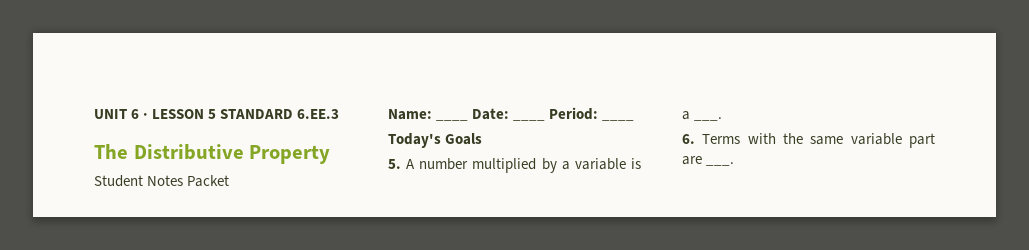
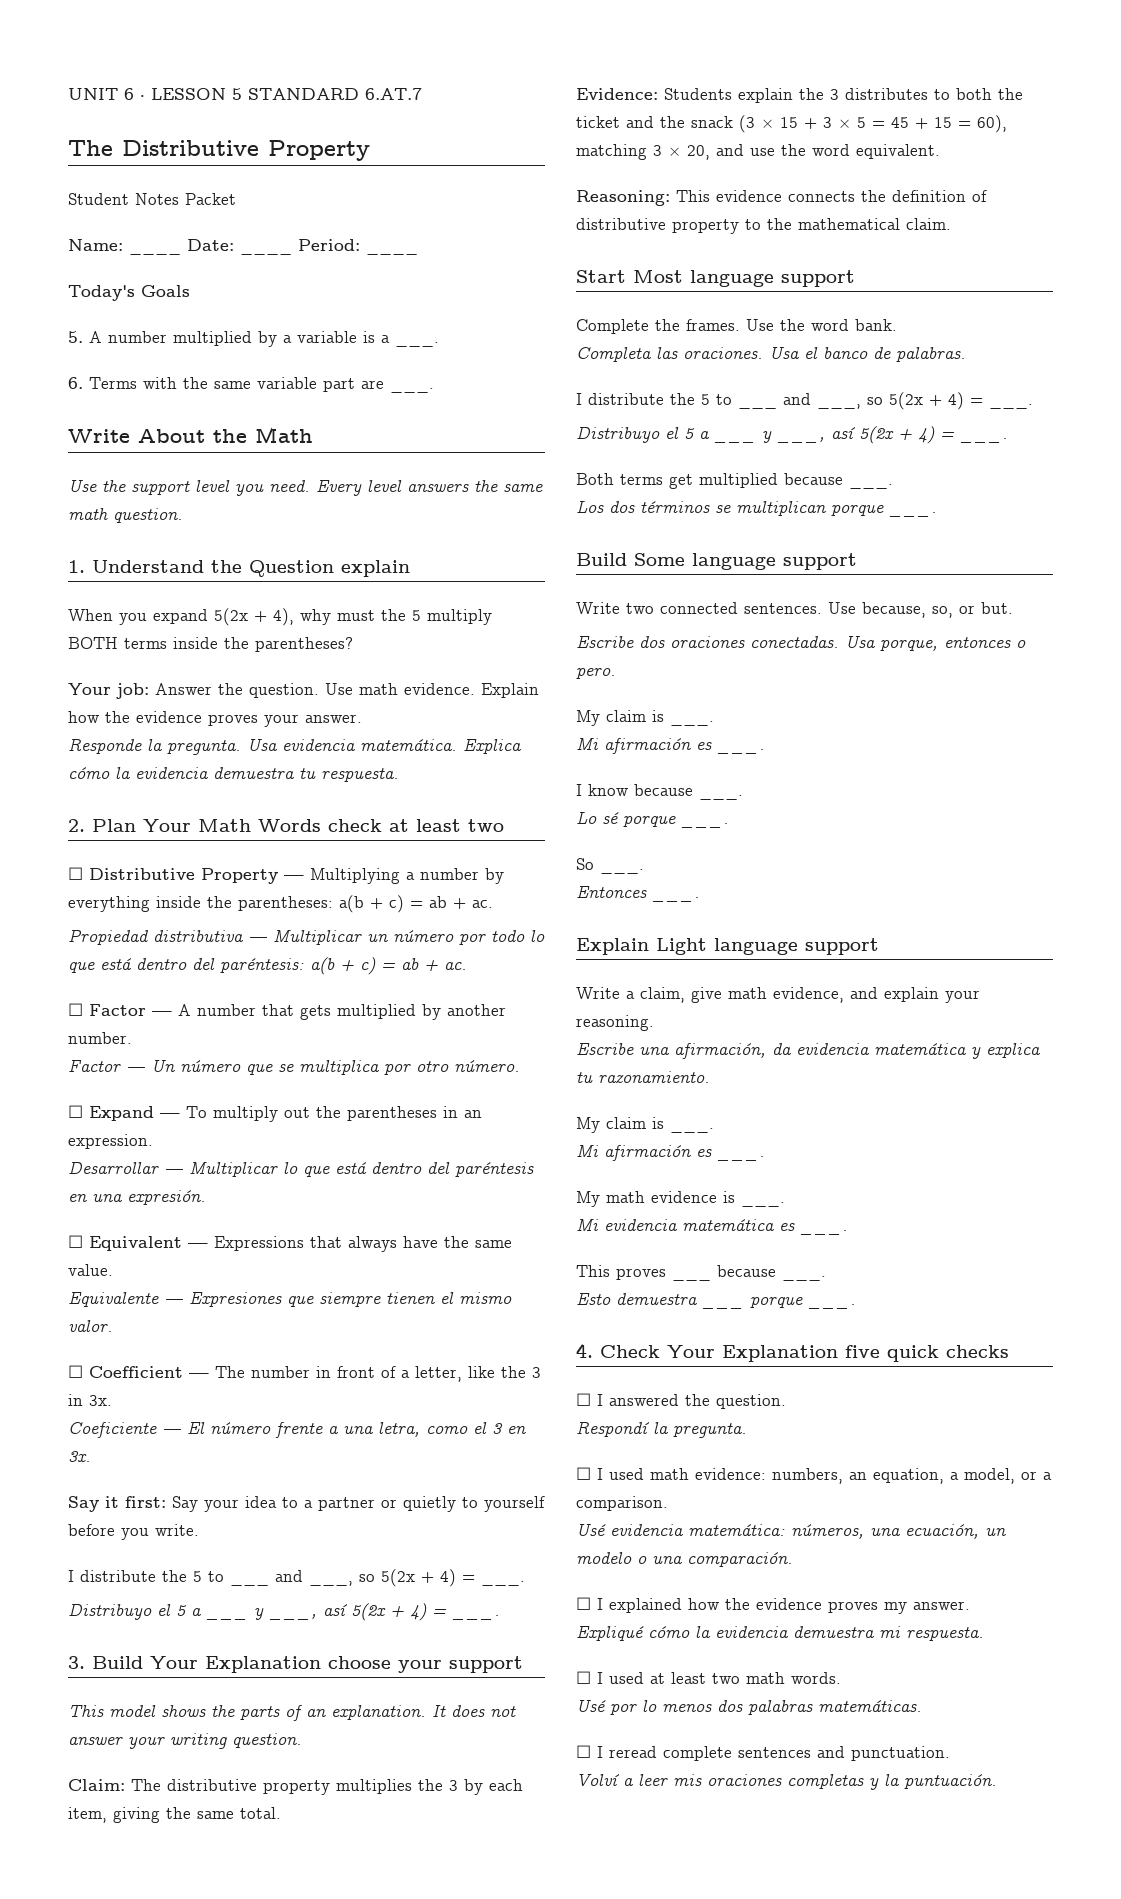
- UNIT 6 · LESSON 5 STANDARD 6.EE.3
+ UNIT 6 · LESSON 5 STANDARD 6.AT.7
+ Write About the Math
+ Use the support level you need. Every level answers the same math question.
+ 1. Understand the Question explain
+ When you expand 5(2x + 4), why must the 5 multiply BOTH terms inside the parentheses?
+ Your job: Answer the question. Use math evidence. Explain how the evidence proves your answer.
+ Responde la pregunta. Usa evidencia matemática. Explica cómo la evidencia demuestra tu respuesta.
+ 2. Plan Your Math Words check at least two
+ ☐ Distributive Property — Multiplying a number by everything inside the parentheses: a(b + c) = ab + ac.
+ Propiedad distributiva — Multiplicar un número por todo lo que está dentro del paréntesis: a(b + c) = ab + ac.
+ ☐ Factor — A number that gets multiplied by another number.
+ Factor — Un número que se multiplica por otro número.
+ ☐ Expand — To multiply out the parentheses in an expression.
+ Desarrollar — Multiplicar lo que está dentro del paréntesis en una expresión.
+ ☐ Equivalent — Expressions that always have the same value.
+ Equivalente — Expresiones que siempre tienen el mismo valor.
+ ☐ Coefficient — The number in front of a letter, like the 3 in 3x.
+ Coeficiente — El número frente a una letra, como el 3 en 3x.
+ Say it first: Say your idea to a partner or quietly to yourself before you write.
+ I distribute the 5 to ___ and ___, so 5(2x + 4) = ___.
+ Distribuyo el 5 a ___ y ___, así 5(2x + 4) = ___.
+ 3. Build Your Explanation choose your support
+ This model shows the parts of an explanation. It does not answer your writing question.
+ Claim: The distributive property multiplies the 3 by each item, giving the same total.
+ Evidence: Students explain the 3 distributes to both the ticket and the snack (3 × 15 + 3 × 5 = 45 + 15 = 60), matching 3 × 20, and use the word equivalent.
+ Reasoning: This evidence connects the definition of distributive property to the mathematical claim.
+ Start Most language support
+ Complete the frames. Use the word bank.
+ Completa las oraciones. Usa el banco de palabras.
+ I distribute the 5 to ___ and ___, so 5(2x + 4) = ___.
+ Distribuyo el 5 a ___ y ___, así 5(2x + 4) = ___.
+ Both terms get multiplied because ___.
+ Los dos términos se multiplican porque ___.
+ Build Some language support
+ Write two connected sentences. Use because, so, or but.
+ Escribe dos oraciones conectadas. Usa porque, entonces o pero.
+ My claim is ___.
+ Mi afirmación es ___.
+ I know because ___.
+ Lo sé porque ___.
+ So ___.
+ Entonces ___.
+ Explain Light language support
+ Write a claim, give math evidence, and explain your reasoning.
+ Escribe una afirmación, da evidencia matemática y explica tu razonamiento.
+ My claim is ___.
+ Mi afirmación es ___.
+ My math evidence is ___.
+ Mi evidencia matemática es ___.
+ This proves ___ because ___.
+ Esto demuestra ___ porque ___.
+ 4. Check Your Explanation five quick checks
+ ☐ I answered the question.
+ Respondí la pregunta.
+ ☐ I used math evidence: numbers, an equation, a model, or a comparison.
+ Usé evidencia matemática: números, una ecuación, un modelo o una comparación.
+ ☐ I explained how the evidence proves my answer.
+ Expliqué cómo la evidencia demuestra mi respuesta.
+ ☐ I used at least two math words.
+ Usé por lo menos dos palabras matemáticas.
+ ☐ I reread complete sentences and punctuation.
+ Volví a leer mis oraciones completas y la puntuación.

